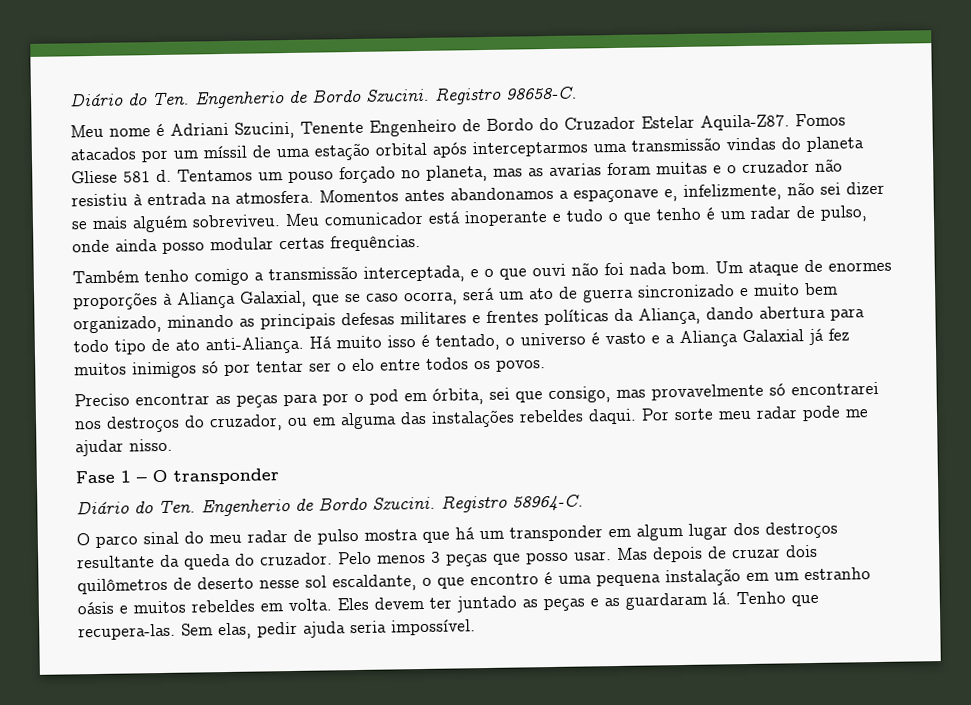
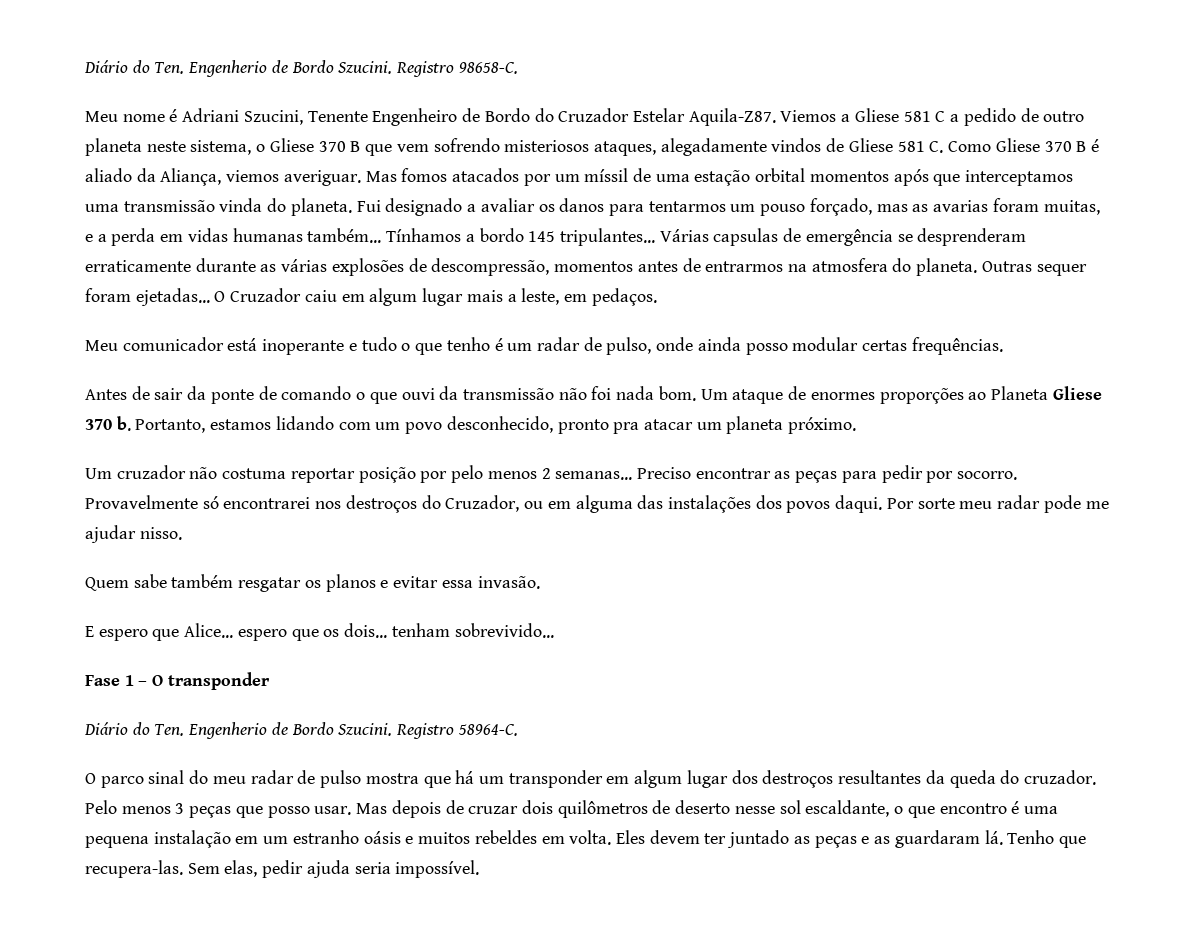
- Fomos atacados por um míssil de uma estação orbital após interceptarmos uma transmissão vindas do planeta Gliese 581 d. Tentamos um pouso forçado no planeta, mas as avarias foram muitas e o cruzador não resistiu à entrada na atmosfera. Momentos antes abandonamos a espaçonave e, infelizmente, não sei dizer se mais alguém sobreviveu. Meu comunicador está inoperante e tudo o que tenho é um radar de pulso, onde ainda posso modular certas frequências.
+ Viemos a Gliese 581 C a pedido de outro planeta neste sistema, o Gliese 370 B que vem sofrendo misteriosos ataques, alegadamente vindos de Gliese 581 C. Como Gliese 370 B é aliado da Aliança, viemos averiguar. Mas fomos atacados por um míssil de uma estação orbital momentos após que interceptamos uma transmissão vinda do planeta. Fui designado a avaliar os danos para tentarmos um pouso forçado, mas as avarias foram muitas, e a perda em vidas humanas também... Tínhamos a bordo 145 tripulantes... Várias capsulas de emergência se desprenderam erraticamente durante as várias explosões de descompressão, momentos antes de entrarmos na atmosfera do planeta. Outras sequer foram ejetadas... O Cruzador caiu em algum lugar mais a leste, em pedaços.
+ Meu comunicador está inoperante e tudo o que tenho é um radar de pulso, onde ainda posso modular certas frequências.
- Também tenho comigo a transmissão interceptada, e o que ouvi não foi nada bom.
+ Antes de sair da ponte de comando o que ouvi da transmissão não foi nada bom.
- Um ataque de enormes proporções à Aliança Galaxial, que se caso ocorra, será um ato de guerra sincronizado e muito bem organizado, minando as principais defesas militares e frentes políticas da Aliança, dando abertura para todo tipo de ato anti-Aliança. Há muito isso é tentado, o universo é vasto e a Aliança Galaxial já fez muitos inimigos só por tentar ser o elo entre todos os povos.
- Preciso encontrar as peças para por o pod em órbita, sei que consigo, mas provavelmente só encontrarei nos destroços do cruzador, ou em alguma das instalações rebeldes daqui.
+ Um ataque de enormes proporções ao Planeta Gliese 370 b. Portanto, estamos lidando com um povo desconhecido, pronto pra atacar um planeta próximo.
+ Um cruzador não costuma reportar posição por pelo menos 2 semanas... Preciso encontrar as peças para pedir por socorro. Provavelmente só encontrarei nos destroços do Cruzador, ou em alguma das instalações dos povos daqui.
+ Quem sabe também resgatar os planos e evitar essa invasão.
+ E espero que Alice... espero que os dois... tenham sobrevivido...
- O parco sinal do meu radar de pulso mostra que há um transponder em algum lugar dos destroços resultante da queda do cruzador.
+ O parco sinal do meu radar de pulso mostra que há um transponder em algum lugar dos destroços resultantes da queda do cruzador.

